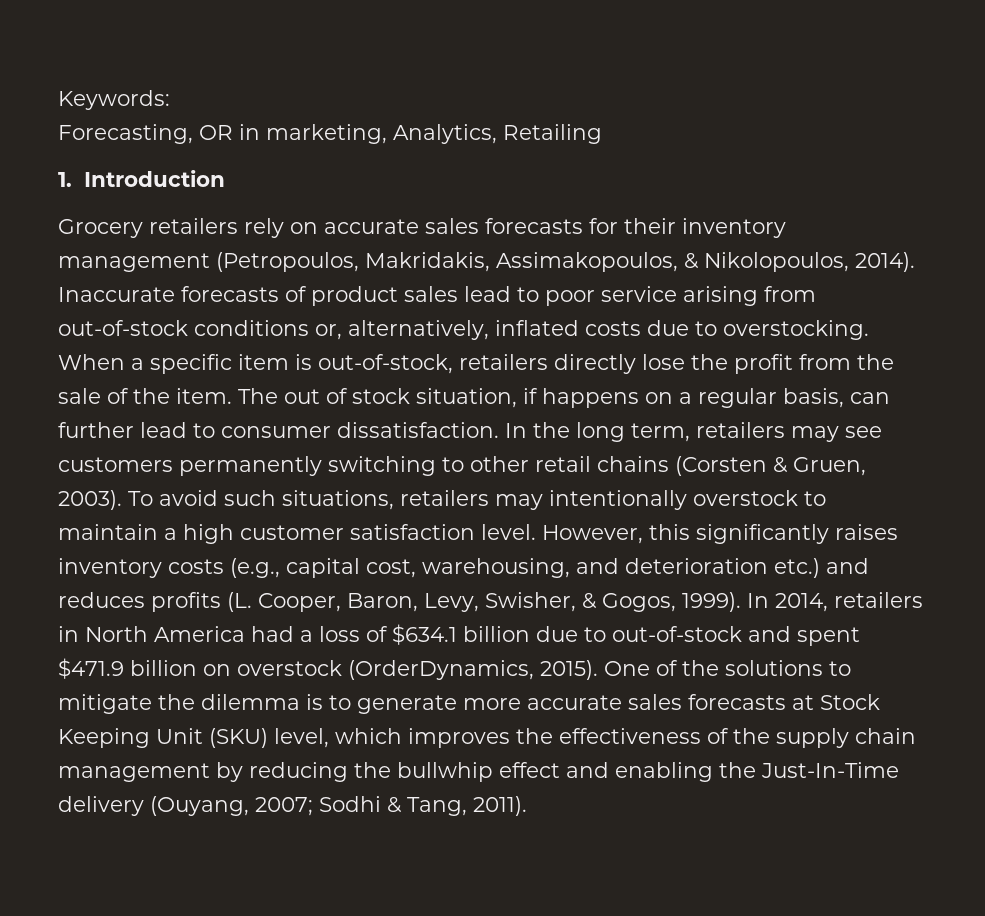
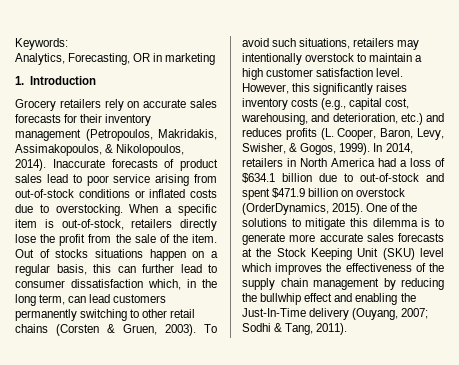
- Forecasting, OR in marketing, Analytics, Retailing
+ Analytics, Forecasting, OR in marketing
- Inaccurate forecasts of product sales lead to poor service arising from out-of-stock conditions or, alternatively, inflated costs due to overstocking.
+ Inaccurate forecasts of product sales lead to poor service arising from out-of-stock conditions or inflated costs due to overstocking.
- The out of stock situation, if happens on a regular basis, can further lead to consumer dissatisfaction. In the long term, retailers may see customers permanently switching to other retail chains (Corsten & Gruen, 2003).
+ Out of stocks situations happen on a regular basis, this can further lead to consumer dissatisfaction which, in the long term, can lead customers permanently switching to other retail chains (Corsten & Gruen, 2003).
- However, this significantly raises inventory costs (e.g., capital cost, warehousing, and deterioration etc.) and reduces profits (L. Cooper, Baron, Levy, Swisher, & Gogos, 1999).
+ However, this significantly raises inventory costs (e.g., capital cost, warehousing, and deterioration, etc.) and reduces profits (L. Cooper, Baron, Levy, Swisher, & Gogos, 1999).
- One of the solutions to mitigate the dilemma is to generate more accurate sales forecasts at Stock Keeping Unit (SKU) level, which improves the effectiveness of the supply chain management by reducing the bullwhip effect and enabling the Just-In-Time delivery (Ouyang, 2007; Sodhi & Tang, 2011).
+ One of the solutions to mitigate this dilemma is to generate more accurate sales forecasts at the Stock Keeping Unit (SKU) level which improves the effectiveness of the supply chain management by reducing the bullwhip effect and enabling the Just-In-Time delivery (Ouyang, 2007; Sodhi & Tang, 2011).

